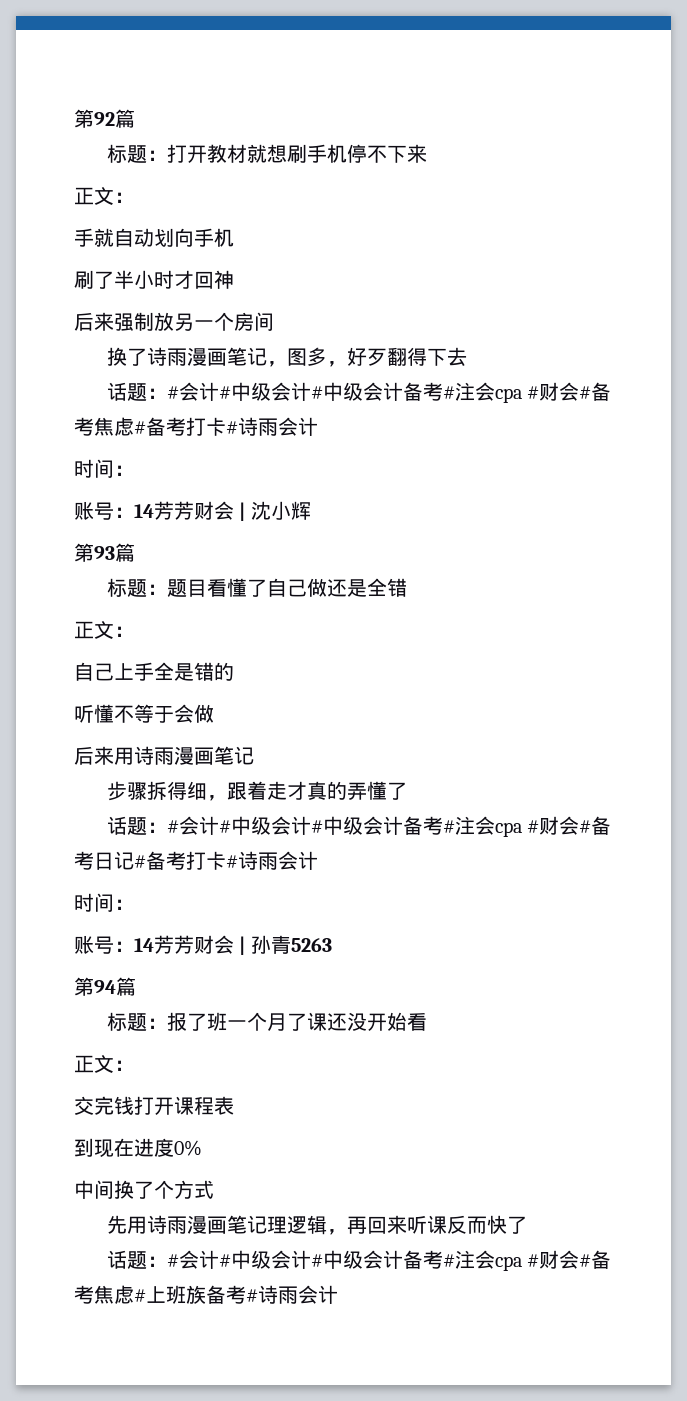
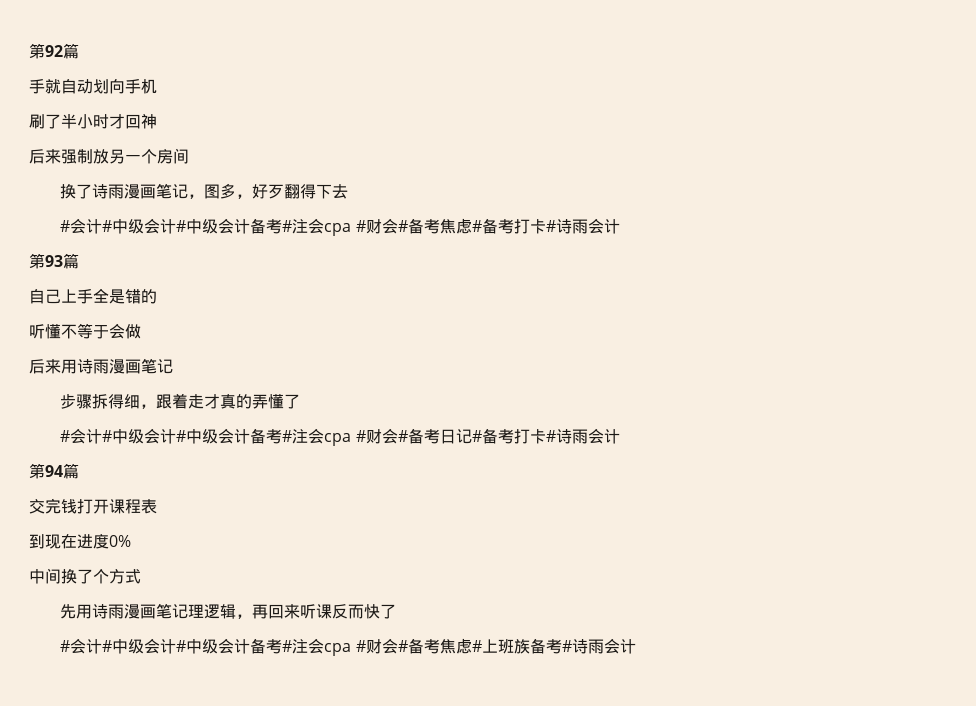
- 标题：打开教材就想刷手机停不下来
- 正文：
- 话题：#会计#中级会计#中级会计备考#注会cpa #财会#备考焦虑#备考打卡#诗雨会计
- 时间：
- 账号：14芳芳财会 | 沈小辉
+ #会计#中级会计#中级会计备考#注会cpa #财会#备考焦虑#备考打卡#诗雨会计
  第93篇
- 标题：题目看懂了自己做还是全错
- 正文：
- 话题：#会计#中级会计#中级会计备考#注会cpa #财会#备考日记#备考打卡#诗雨会计
- 时间：
- 账号：14芳芳财会 | 孙青5263
+ #会计#中级会计#中级会计备考#注会cpa #财会#备考日记#备考打卡#诗雨会计
  第94篇
- 标题：报了班一个月了课还没开始看
- 正文：
- 话题：#会计#中级会计#中级会计备考#注会cpa #财会#备考焦虑#上班族备考#诗雨会计
+ #会计#中级会计#中级会计备考#注会cpa #财会#备考焦虑#上班族备考#诗雨会计

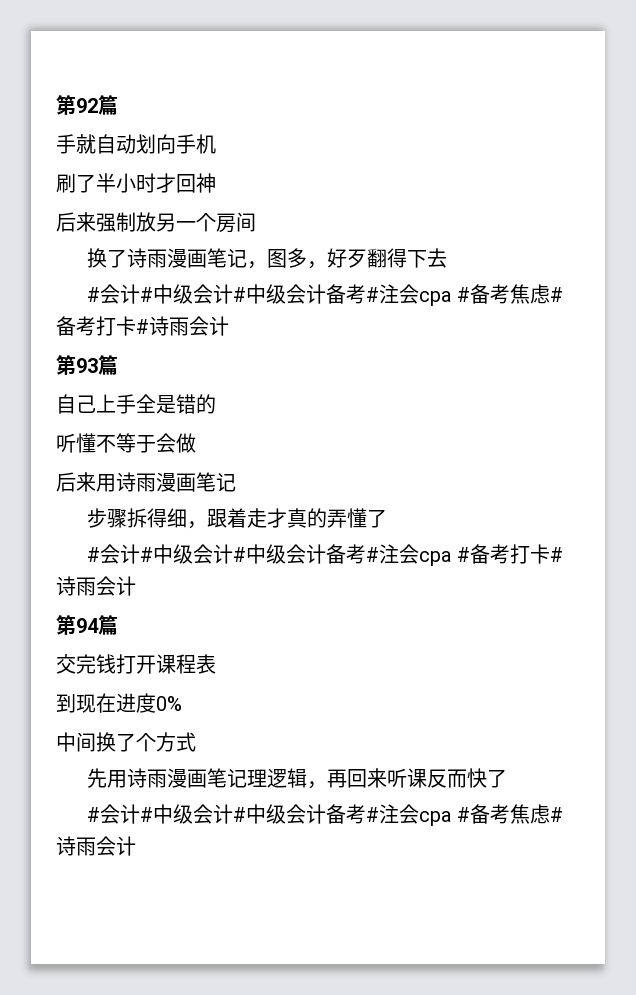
- #会计#中级会计#中级会计备考#注会cpa #财会#备考焦虑#备考打卡#诗雨会计
+ #会计#中级会计#中级会计备考#注会cpa #备考焦虑#备考打卡#诗雨会计
- #会计#中级会计#中级会计备考#注会cpa #财会#备考日记#备考打卡#诗雨会计
+ #会计#中级会计#中级会计备考#注会cpa #备考打卡#诗雨会计
- #会计#中级会计#中级会计备考#注会cpa #财会#备考焦虑#上班族备考#诗雨会计
+ #会计#中级会计#中级会计备考#注会cpa #备考焦虑#诗雨会计

